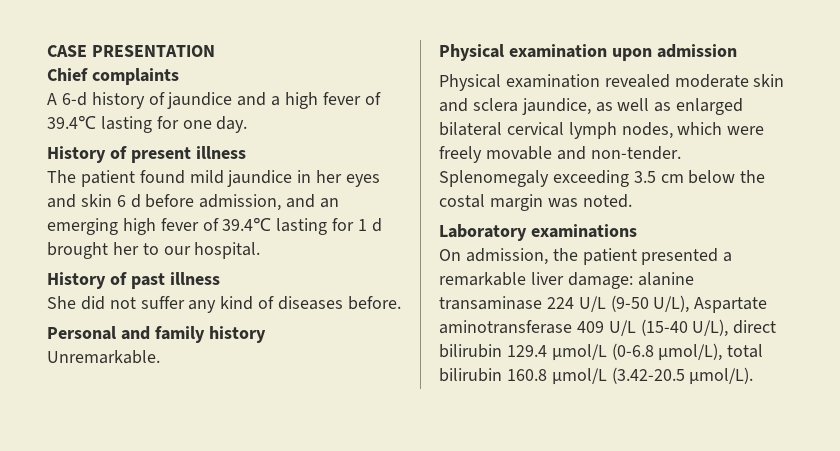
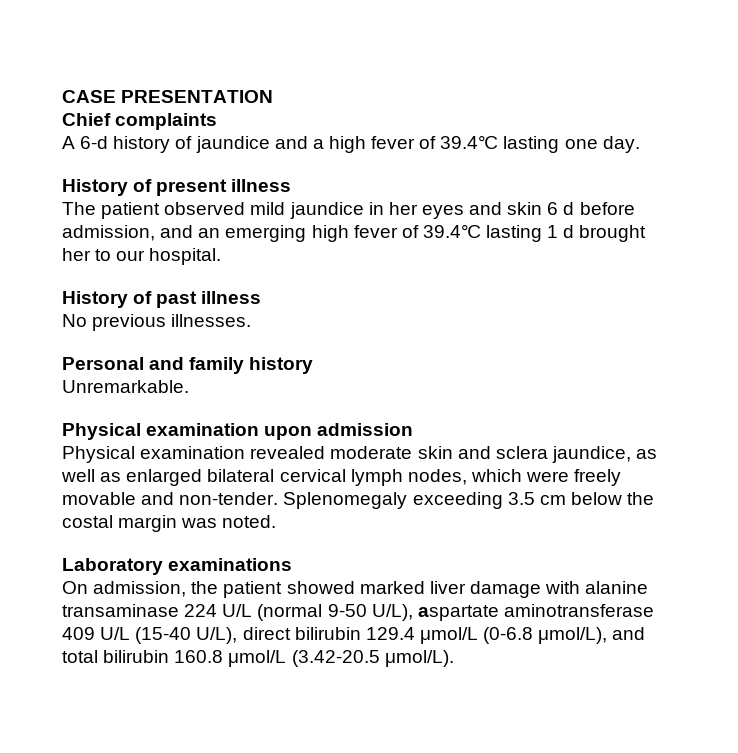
- A 6-d history of jaundice and a high fever of 39.4℃ lasting for one day.
+ A 6-d history of jaundice and a high fever of 39.4℃ lasting one day.
- The patient found mild jaundice in her eyes and skin 6 d before admission, and an emerging high fever of 39.4℃ lasting for 1 d brought her to our hospital.
+ The patient observed mild jaundice in her eyes and skin 6 d before admission, and an emerging high fever of 39.4℃ lasting 1 d brought her to our hospital.
- She did not suffer any kind of diseases before.
+ No previous illnesses.
- On admission, the patient presented a remarkable liver damage: alanine transaminase 224 U/L (9-50 U/L), Aspartate aminotransferase 409 U/L (15-40 U/L), direct bilirubin 129.4 μmol/L (0-6.8 μmol/L), total bilirubin 160.8 μmol/L (3.42-20.5 μmol/L).
+ On admission, the patient showed marked liver damage with alanine transaminase 224 U/L (normal 9-50 U/L), aspartate aminotransferase 409 U/L (15-40 U/L), direct bilirubin 129.4 μmol/L (0-6.8 μmol/L), and total bilirubin 160.8 μmol/L (3.42-20.5 μmol/L).

